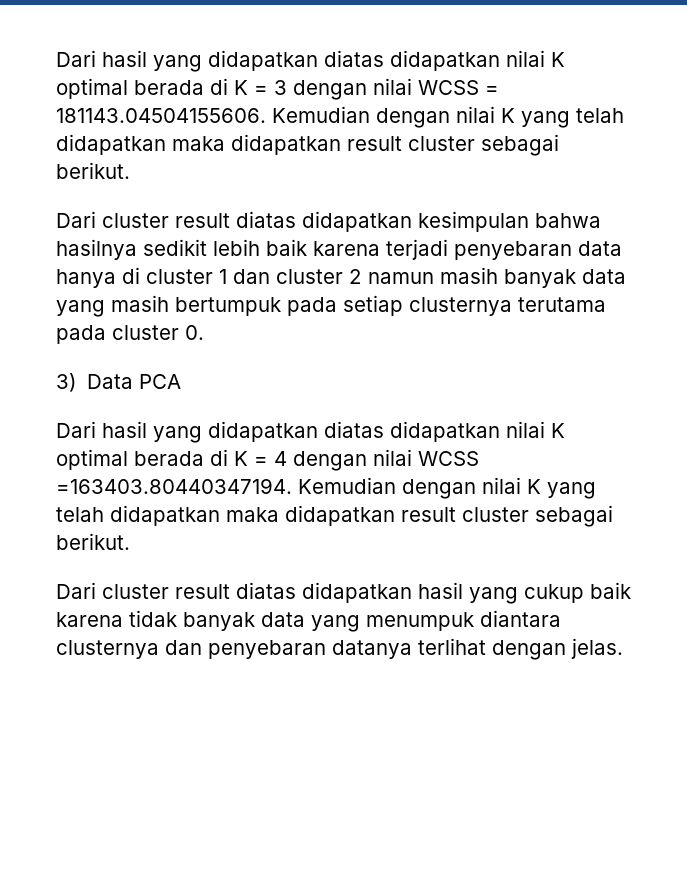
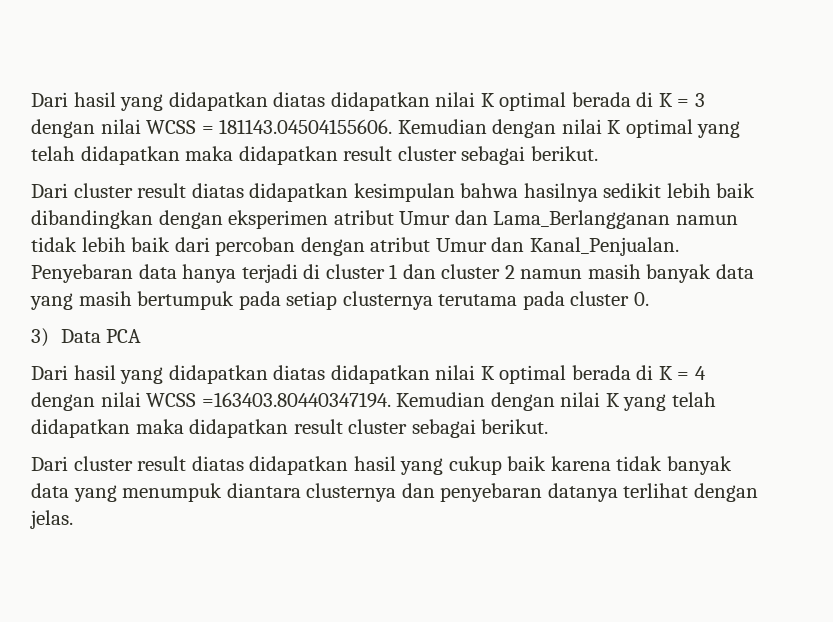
- Dari hasil yang didapatkan diatas didapatkan nilai K optimal berada di K = 3 dengan nilai WCSS = 181143.04504155606. Kemudian dengan nilai K yang telah didapatkan maka didapatkan result cluster sebagai berikut.
+ Dari hasil yang didapatkan diatas didapatkan nilai K optimal berada di K = 3 dengan nilai WCSS = 181143.04504155606. Kemudian dengan nilai K optimal yang telah didapatkan maka didapatkan result cluster sebagai berikut.
- Dari cluster result diatas didapatkan kesimpulan bahwa hasilnya sedikit lebih baik karena terjadi penyebaran data hanya di cluster 1 dan cluster 2 namun masih banyak data yang masih bertumpuk pada setiap clusternya terutama pada cluster 0.
+ Dari cluster result diatas didapatkan kesimpulan bahwa hasilnya sedikit lebih baik dibandingkan dengan eksperimen atribut Umur dan Lama_Berlangganan namun tidak lebih baik dari percoban dengan atribut Umur dan Kanal_Penjualan. Penyebaran data hanya terjadi di cluster 1 dan cluster 2 namun masih banyak data yang masih bertumpuk pada setiap clusternya terutama pada cluster 0.

